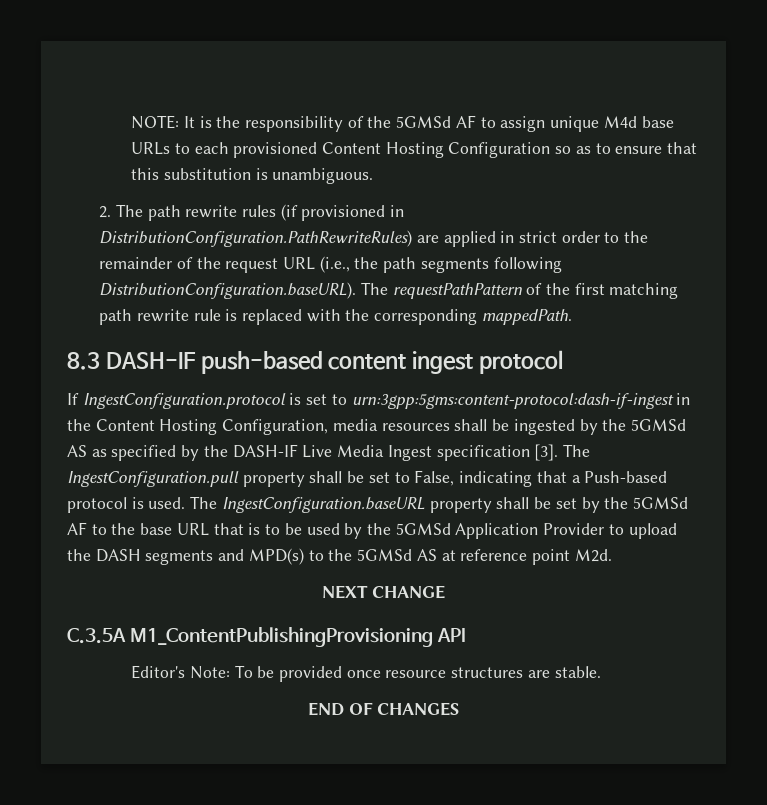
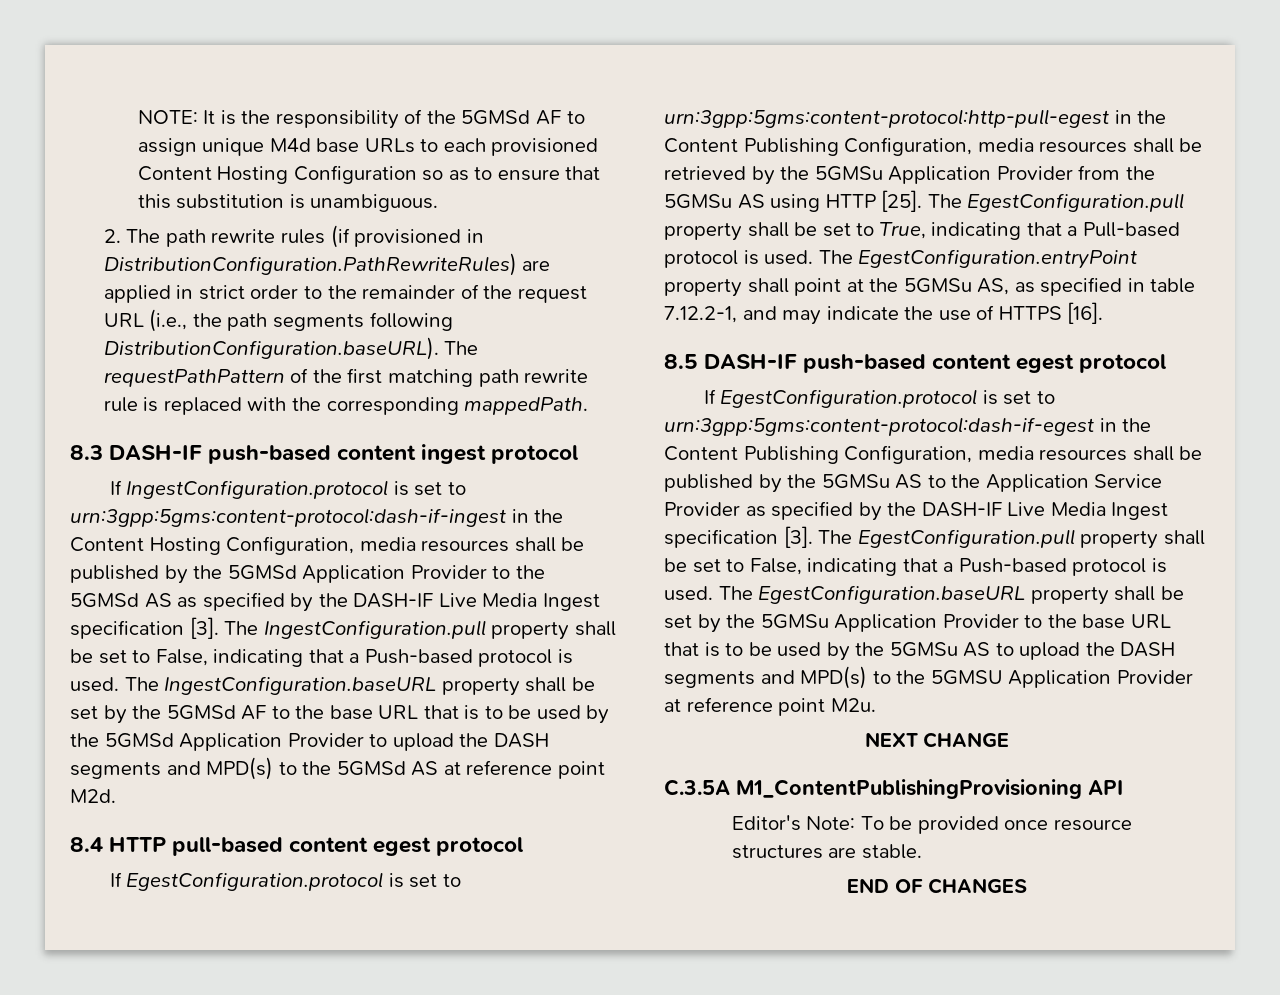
- If IngestConfiguration.protocol is set to urn:3gpp:5gms:content-protocol:dash-if-ingest in the Content Hosting Configuration, media resources shall be ingested by the 5GMSd AS as specified by the DASH-IF Live Media Ingest specification [3].
+ If IngestConfiguration.protocol is set to urn:3gpp:5gms:content-protocol:dash-if-ingest in the Content Hosting Configuration, media resources shall be published by the 5GMSd Application Provider to the 5GMSd AS as specified by the DASH-IF Live Media Ingest specification [3].
+ 8.4 HTTP pull-based content egest protocol
+ If EgestConfiguration.protocol is set to urn:3gpp:5gms:content-protocol:http-pull-egest in the Content Publishing Configuration, media resources shall be retrieved by the 5GMSu Application Provider from the 5GMSu AS using HTTP [25]. The EgestConfiguration.pull property shall be set to True, indicating that a Pull-based protocol is used. The EgestConfiguration.entryPoint property shall point at the 5GMSu AS, as specified in table 7.12.2-1, and may indicate the use of HTTPS [16].
+ 8.5 DASH-IF push-based content egest protocol
+ If EgestConfiguration.protocol is set to urn:3gpp:5gms:content-protocol:dash-if-egest in the Content Publishing Configuration, media resources shall be published by the 5GMSu AS to the Application Service Provider as specified by the DASH-IF Live Media Ingest specification [3]. The EgestConfiguration.pull property shall be set to False, indicating that a Push-based protocol is used. The EgestConfiguration.baseURL property shall be set by the 5GMSu Application Provider to the base URL that is to be used by the 5GMSu AS to upload the DASH segments and MPD(s) to the 5GMSU Application Provider at reference point M2u.

